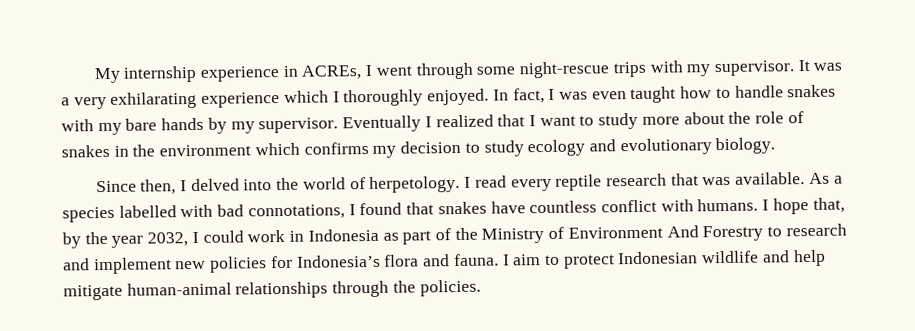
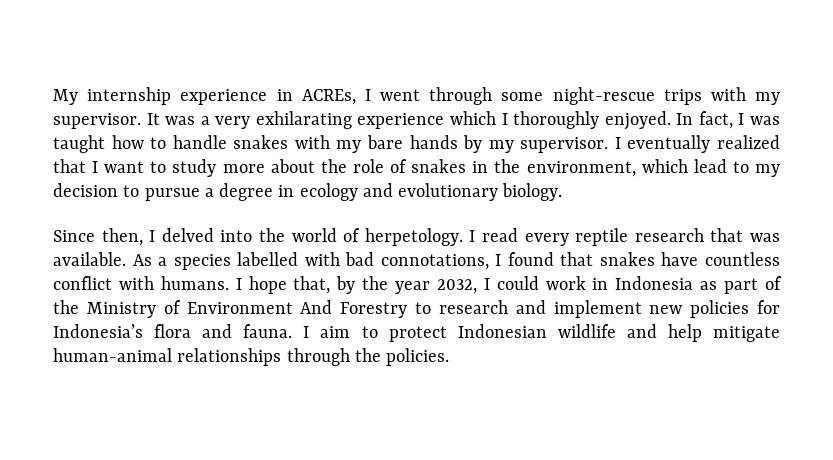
- In fact, I was even taught how to handle snakes with my bare hands by my supervisor.
+ In fact, I was taught how to handle snakes with my bare hands by my supervisor.
- Eventually I realized that I want to study more about the role of snakes in the environment which confirms my decision to study ecology and evolutionary biology.
+ I eventually realized that I want to study more about the role of snakes in the environment, which lead to my decision to pursue a degree in ecology and evolutionary biology.

